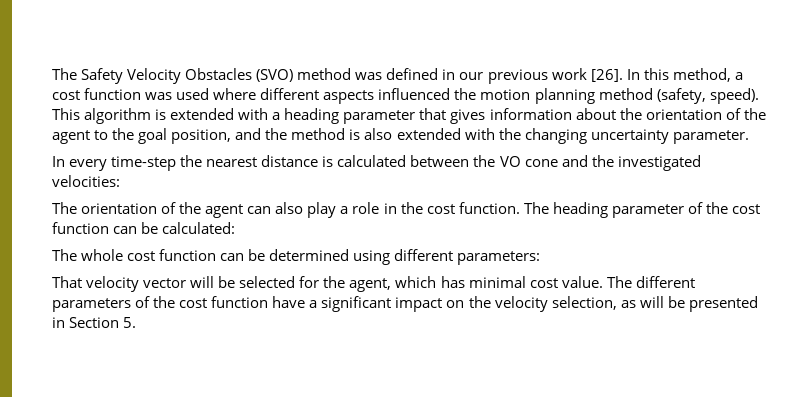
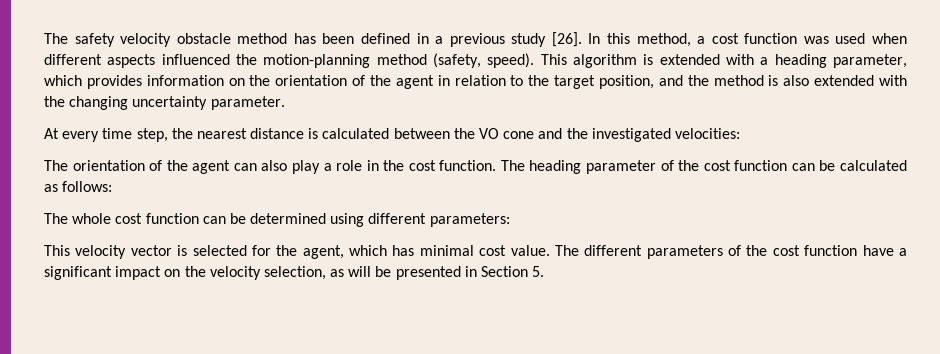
- The Safety Velocity Obstacles (SVO) method was defined in our previous work [26].
+ The safety velocity obstacle method has been defined in a previous study [26].
- In this method, a cost function was used where different aspects influenced the motion planning method (safety, speed).
+ In this method, a cost function was used when different aspects influenced the motion-planning method (safety, speed).
- This algorithm is extended with a heading parameter that gives information about the orientation of the agent to the goal position, and the method is also extended with the changing uncertainty parameter.
+ This algorithm is extended with a heading parameter, which provides information on the orientation of the agent in relation to the target position, and the method is also extended with the changing uncertainty parameter.
- In every time-step the nearest distance is calculated between the VO cone and the investigated velocities:
+ At every time step, the nearest distance is calculated between the VO cone and the investigated velocities:
- The heading parameter of the cost function can be calculated:
+ The heading parameter of the cost function can be calculated as follows:
- That velocity vector will be selected for the agent, which has minimal cost value.
+ This velocity vector is selected for the agent, which has minimal cost value.

